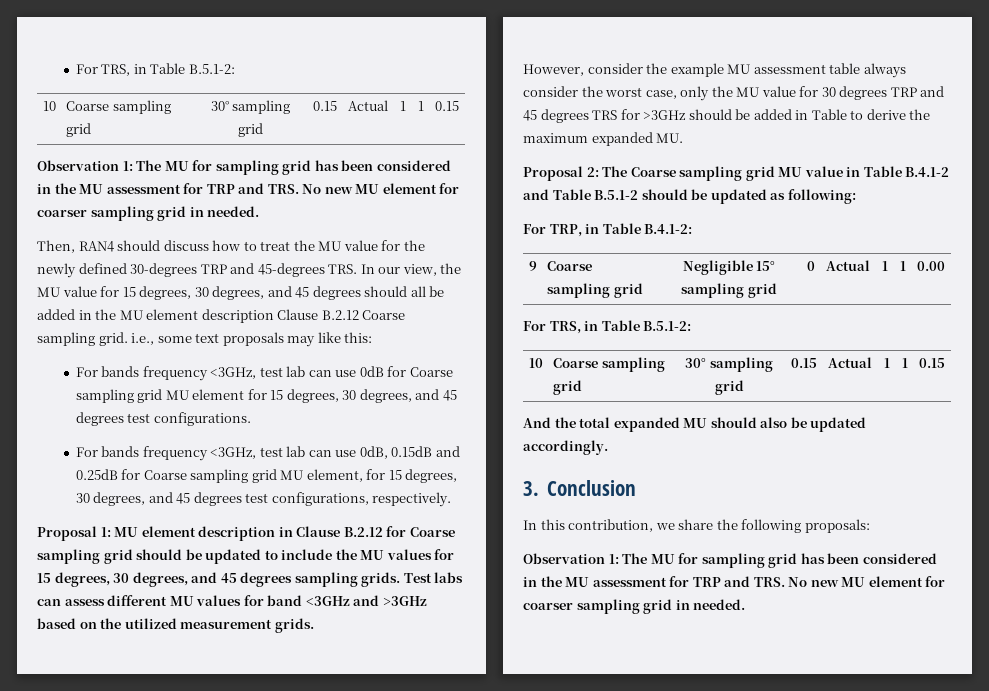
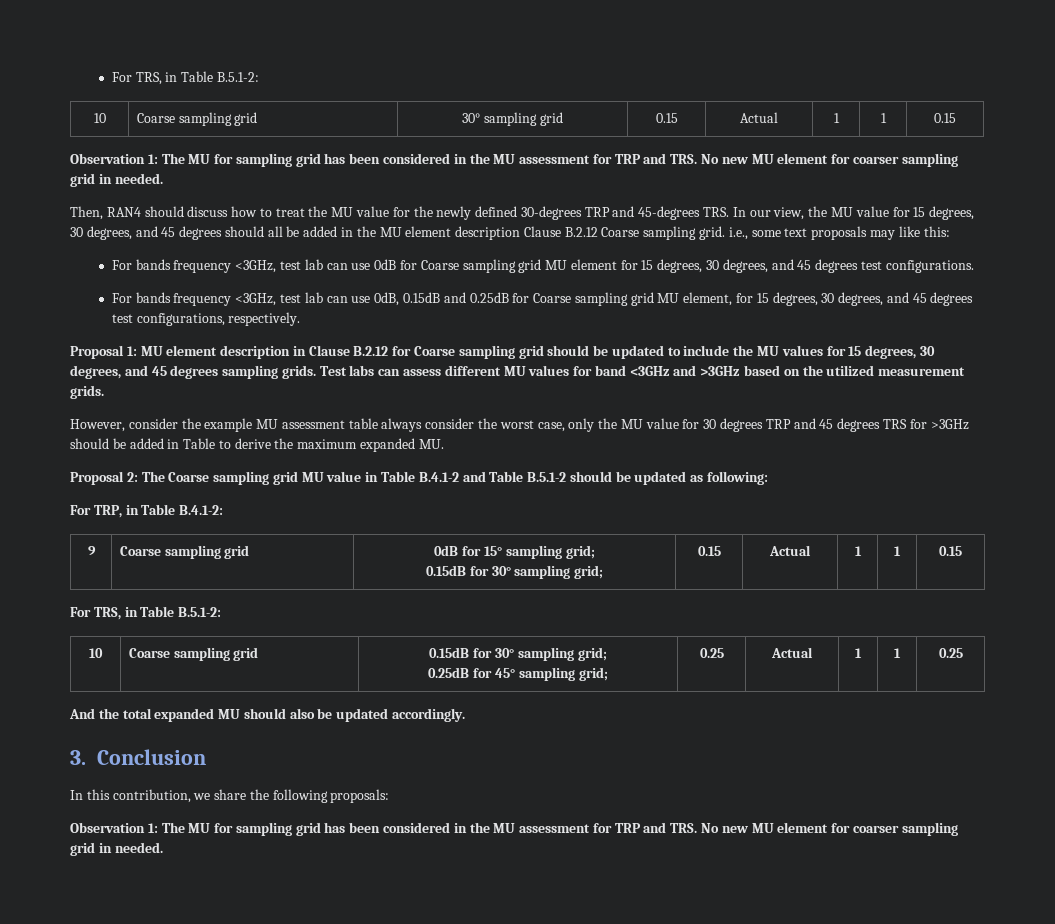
- 9 | Coarse sampling grid | Negligible 15° sampling grid | 0 | Actual | 1 | 1 | 0.00
+ 9 | Coarse sampling grid | 0dB for 15° sampling grid;
+ 0.15dB for 30° sampling grid; | 0.15 | Actual | 1 | 1 | 0.15
  For TRS, in Table B.5.1-2:
- 10 | Coarse sampling grid | 30° sampling grid | 0.15 | Actual | 1 | 1 | 0.15
+ 10 | Coarse sampling grid | 0.15dB for 30° sampling grid;
+ 0.25dB for 45° sampling grid; | 0.25 | Actual | 1 | 1 | 0.25

